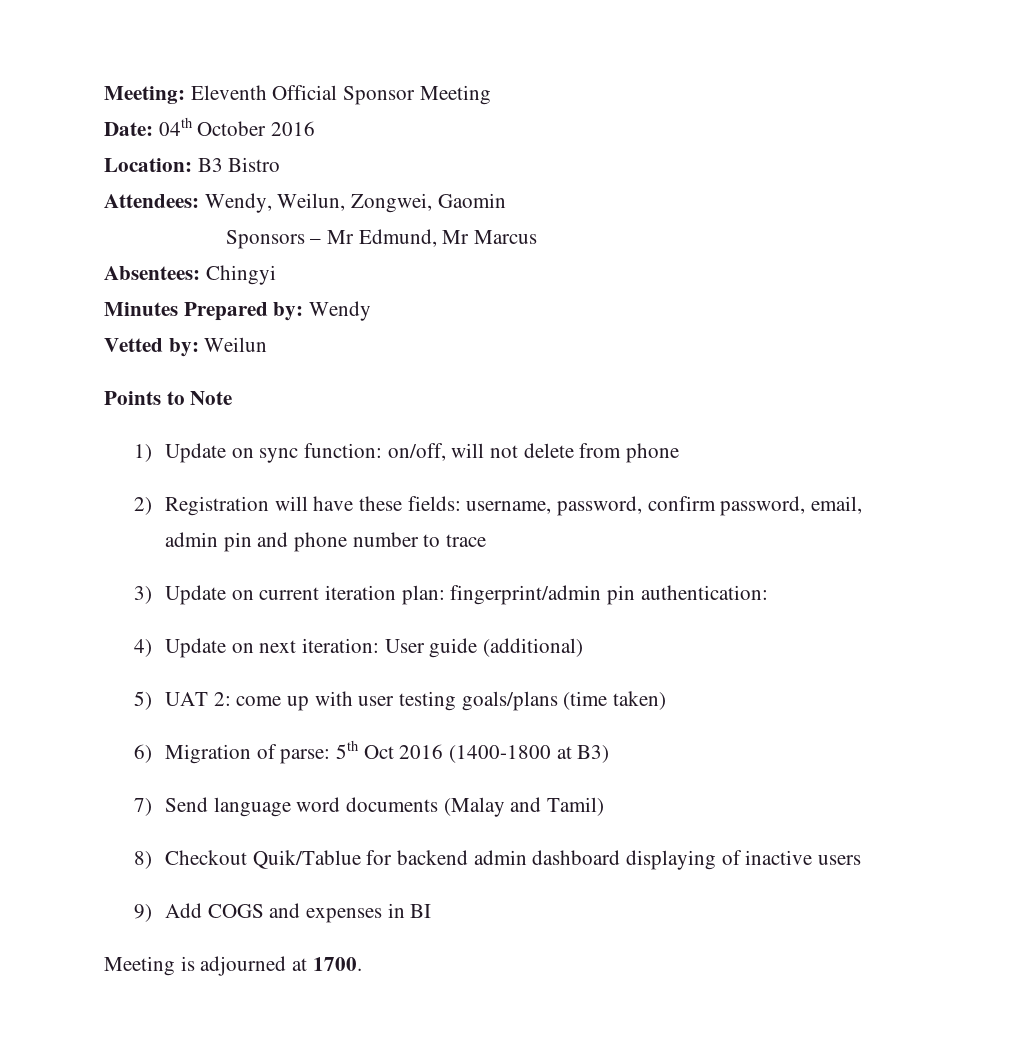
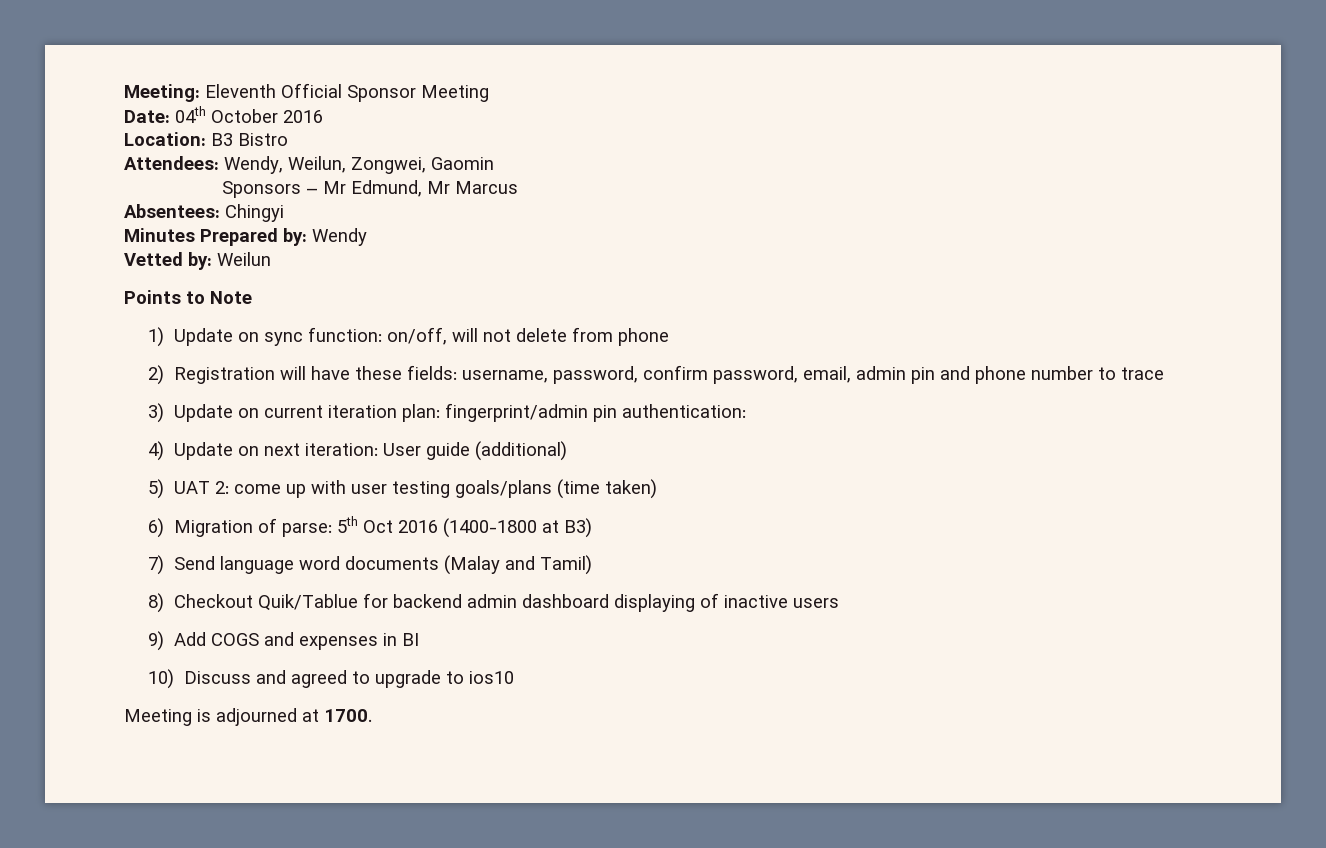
+ 10) Discuss and agreed to upgrade to ios10

